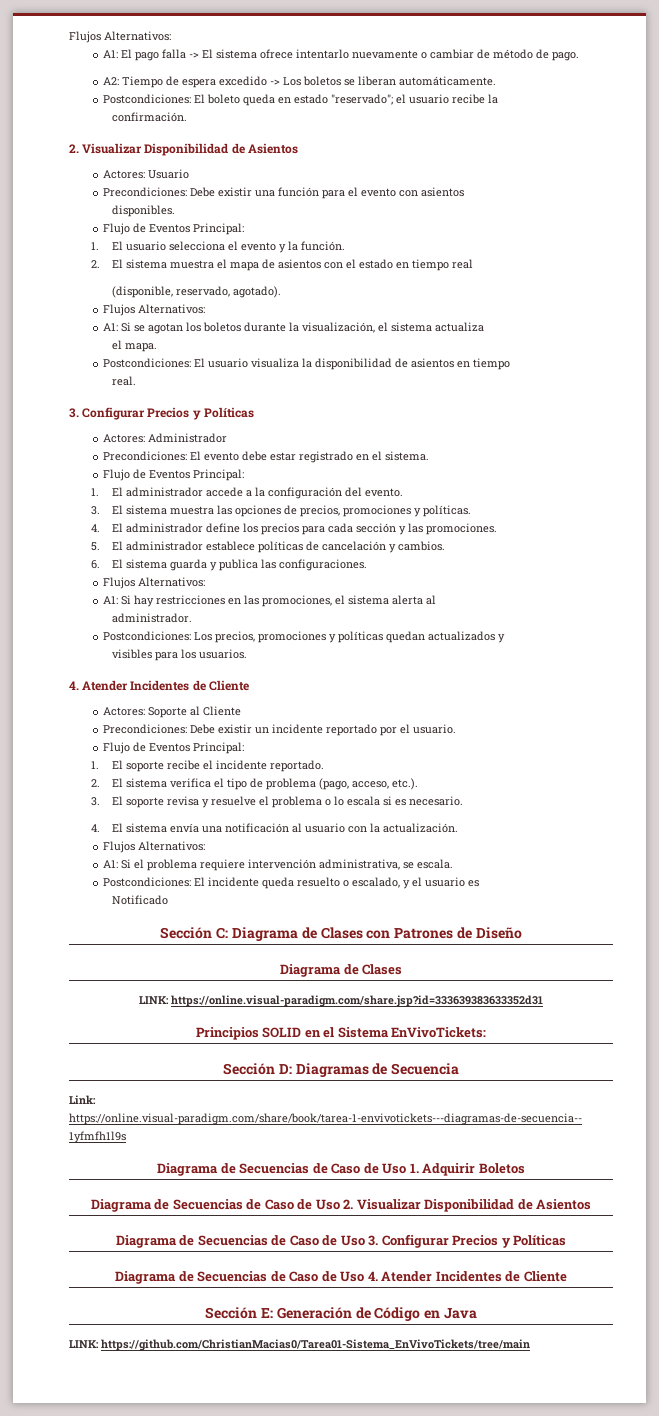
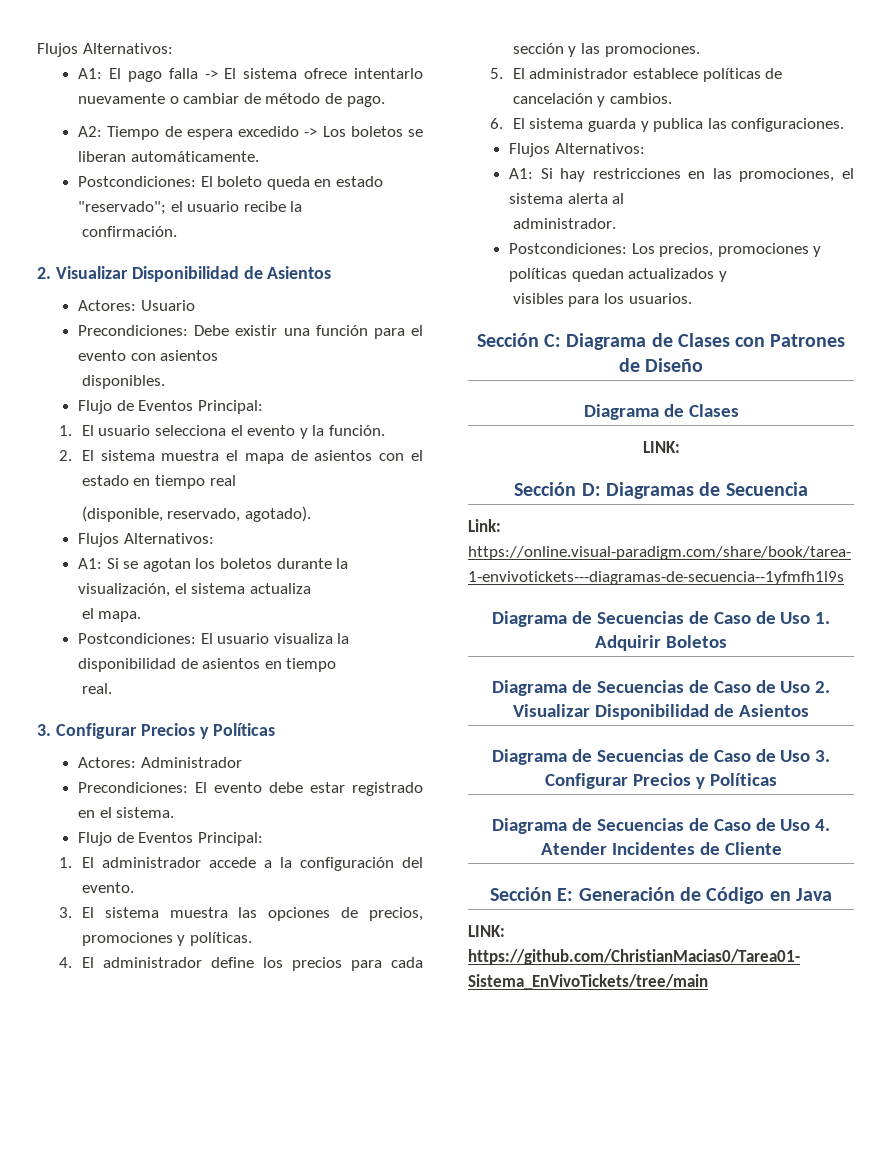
  visibles para los usuarios.
- 4. Atender Incidentes de Cliente
- Actores: Soporte al Cliente
- Precondiciones: Debe existir un incidente reportado por el usuario.
- Flujo de Eventos Principal:
- 1. El soporte recibe el incidente reportado.
- 2. El sistema verifica el tipo de problema (pago, acceso, etc.).
- 3. El soporte revisa y resuelve el problema o lo escala si es necesario.
- 4. El sistema envía una notificación al usuario con la actualización.
- Flujos Alternativos:
- A1: Si el problema requiere intervención administrativa, se escala.
- Postcondiciones: El incidente queda resuelto o escalado, y el usuario es
- Notificado
  Sección C: Diagrama de Clases con Patrones de Diseño
  Diagrama de Clases
- LINK: https://online.visual-paradigm.com/share.jsp?id=333639383633352d31
- Principios SOLID en el Sistema EnVivoTickets:
+ LINK:

